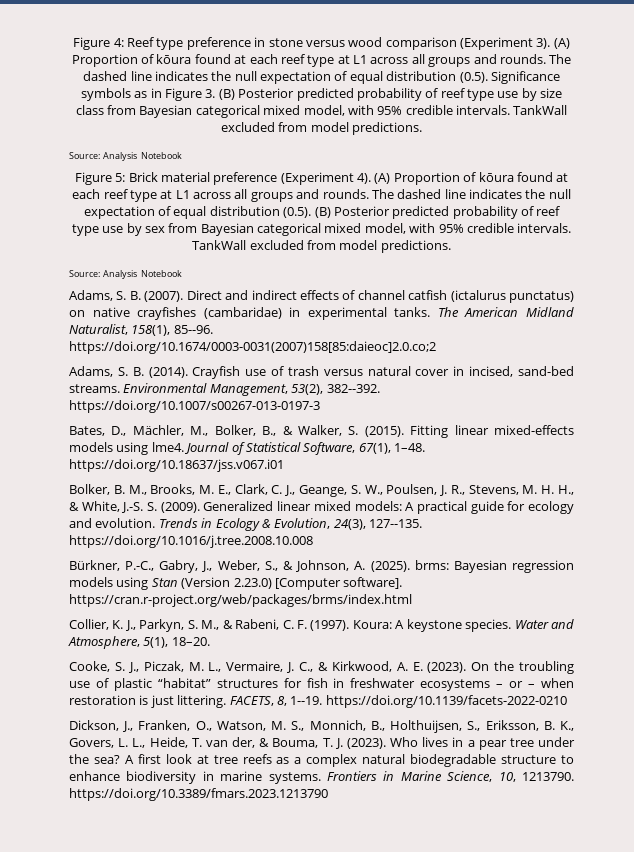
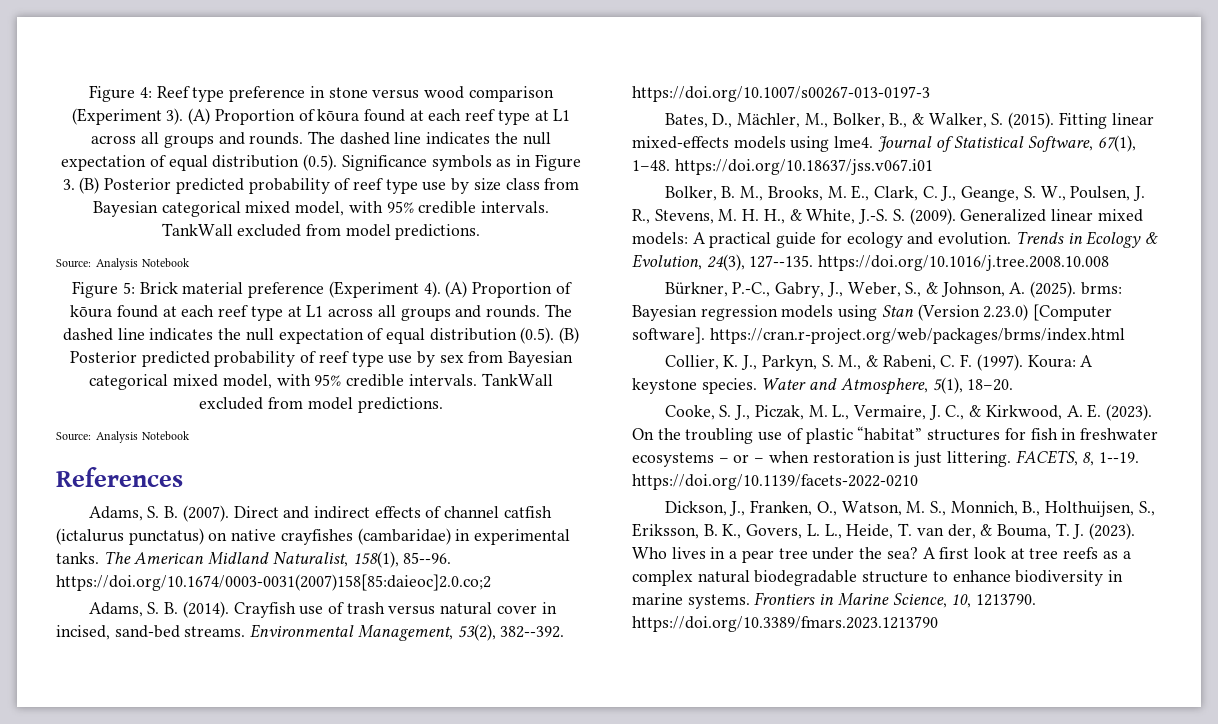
+ References

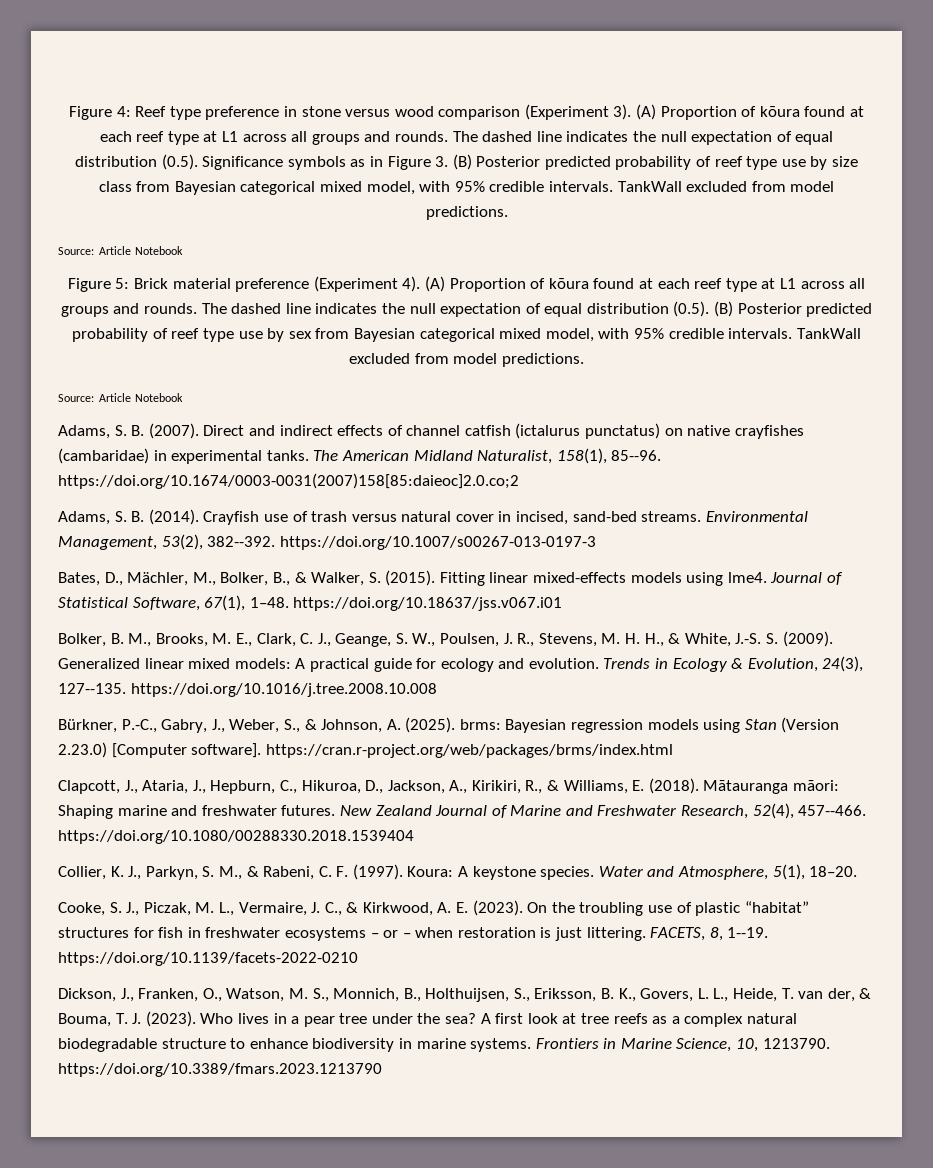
  The dashed line indicates the null expectation of equal distribution (0.5). Significance symbols as in Figure 3. (B) Posterior predicted probability of reef type use by size class from Bayesian categorical mixed model, with 95% credible intervals. TankWall excluded from model predictions.
- Source: Analysis Notebook
+ Source: Article Notebook
  The dashed line indicates the null expectation of equal distribution (0.5). (B) Posterior predicted probability of reef type use by sex from Bayesian categorical mixed model, with 95% credible intervals. TankWall excluded from model predictions.
- Source: Analysis Notebook
- References
+ Source: Article Notebook
+ Clapcott, J., Ataria, J., Hepburn, C., Hikuroa, D., Jackson, A., Kirikiri, R., & Williams, E. (2018). Mātauranga māori: Shaping marine and freshwater futures. New Zealand Journal of Marine and Freshwater Research, 52(4), 457--466. https://doi.org/10.1080/00288330.2018.1539404

